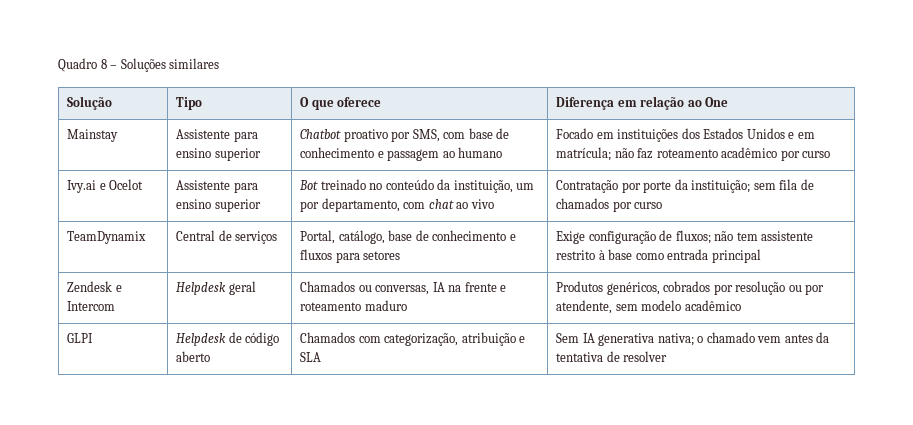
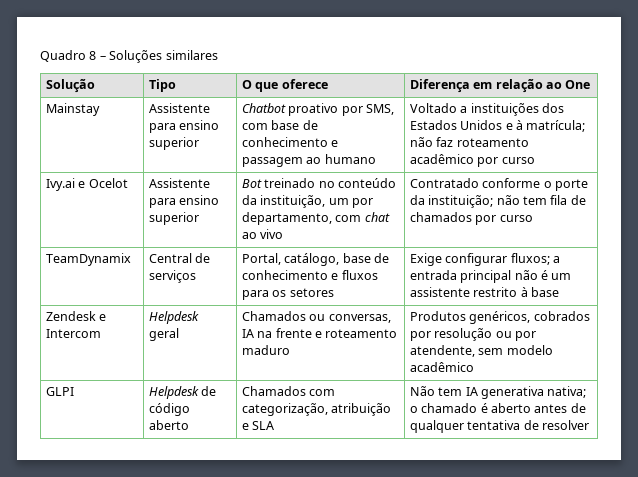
- Mainstay | Assistente para ensino superior | Chatbot proativo por SMS, com base de conhecimento e passagem ao humano | Focado em instituições dos Estados Unidos e em matrícula; não faz roteamento acadêmico por curso
+ Mainstay | Assistente para ensino superior | Chatbot proativo por SMS, com base de conhecimento e passagem ao humano | Voltado a instituições dos Estados Unidos e à matrícula; não faz roteamento acadêmico por curso
- Ivy.ai e Ocelot | Assistente para ensino superior | Bot treinado no conteúdo da instituição, um por departamento, com chat ao vivo | Contratação por porte da instituição; sem fila de chamados por curso
+ Ivy.ai e Ocelot | Assistente para ensino superior | Bot treinado no conteúdo da instituição, um por departamento, com chat ao vivo | Contratado conforme o porte da instituição; não tem fila de chamados por curso
- TeamDynamix | Central de serviços | Portal, catálogo, base de conhecimento e fluxos para setores | Exige configuração de fluxos; não tem assistente restrito à base como entrada principal
+ TeamDynamix | Central de serviços | Portal, catálogo, base de conhecimento e fluxos para os setores | Exige configurar fluxos; a entrada principal não é um assistente restrito à base
- GLPI | Helpdesk de código aberto | Chamados com categorização, atribuição e SLA | Sem IA generativa nativa; o chamado vem antes da tentativa de resolver
+ GLPI | Helpdesk de código aberto | Chamados com categorização, atribuição e SLA | Não tem IA generativa nativa; o chamado é aberto antes de qualquer tentativa de resolver

